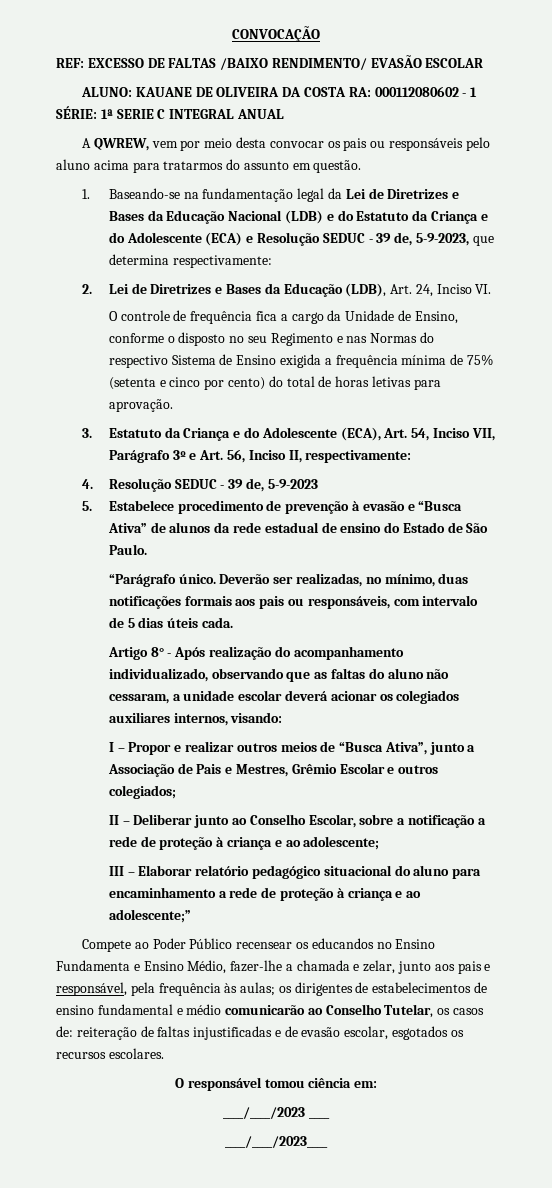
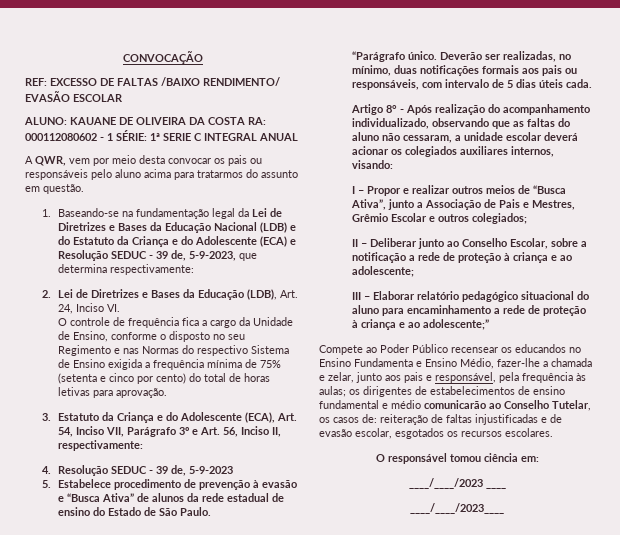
- A QWREW, vem por meio desta convocar os pais ou responsáveis pelo aluno acima para tratarmos do assunto em questão.
+ A QWR, vem por meio desta convocar os pais ou responsáveis pelo aluno acima para tratarmos do assunto em questão.

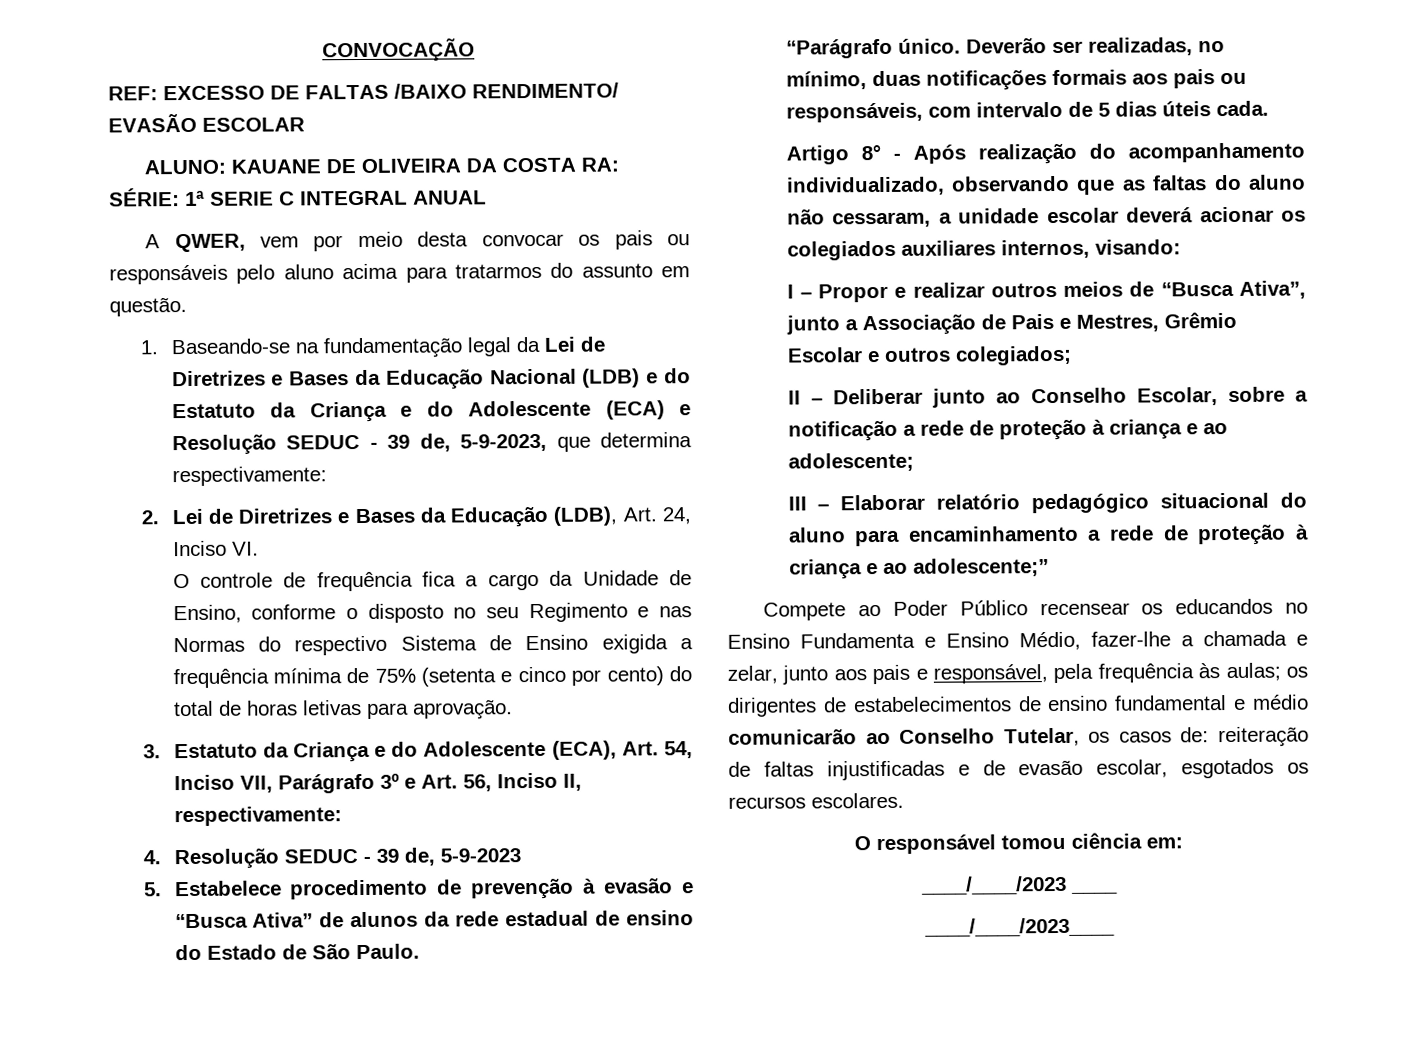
- ALUNO: KAUANE DE OLIVEIRA DA COSTA RA: 000112080602 - 1 SÉRIE: 1ª SERIE C INTEGRAL ANUAL
+ ALUNO: KAUANE DE OLIVEIRA DA COSTA RA: SÉRIE: 1ª SERIE C INTEGRAL ANUAL
- A QWR, vem por meio desta convocar os pais ou responsáveis pelo aluno acima para tratarmos do assunto em questão.
+ A QWER, vem por meio desta convocar os pais ou responsáveis pelo aluno acima para tratarmos do assunto em questão.

